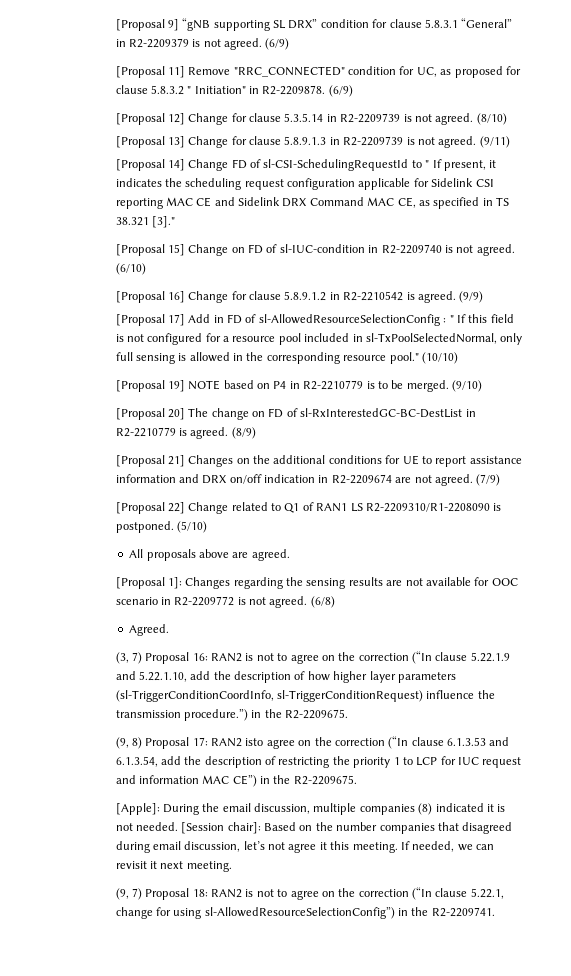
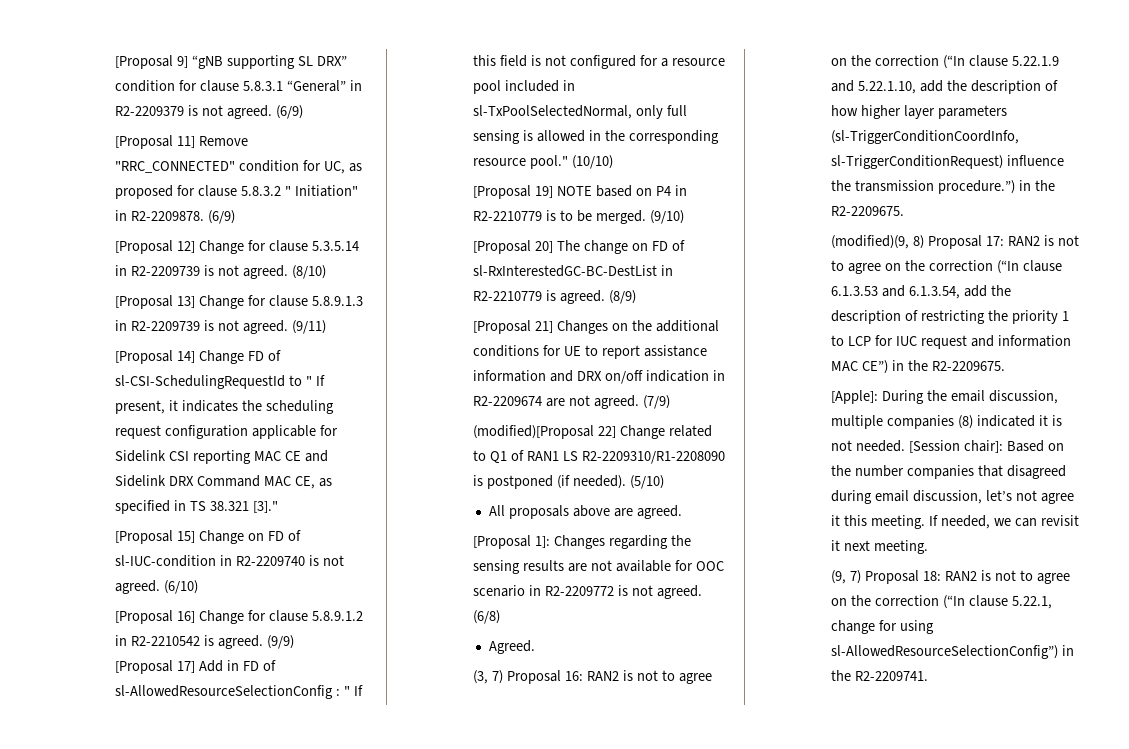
- [Proposal 22] Change related to Q1 of RAN1 LS R2-2209310/R1-2208090 is postponed.
+ (modified)[Proposal 22] Change related to Q1 of RAN1 LS R2-2209310/R1-2208090 is postponed (if needed).
- (9, 8) Proposal 17: RAN2 isto agree on the correction (“In clause 6.1.3.53 and 6.1.3.54, add the description of restricting the priority 1 to LCP for IUC request and information MAC CE”) in the R2-2209675.
+ (modified)(9, 8) Proposal 17: RAN2 is not to agree on the correction (“In clause 6.1.3.53 and 6.1.3.54, add the description of restricting the priority 1 to LCP for IUC request and information MAC CE”) in the R2-2209675.

